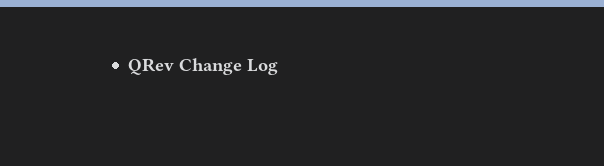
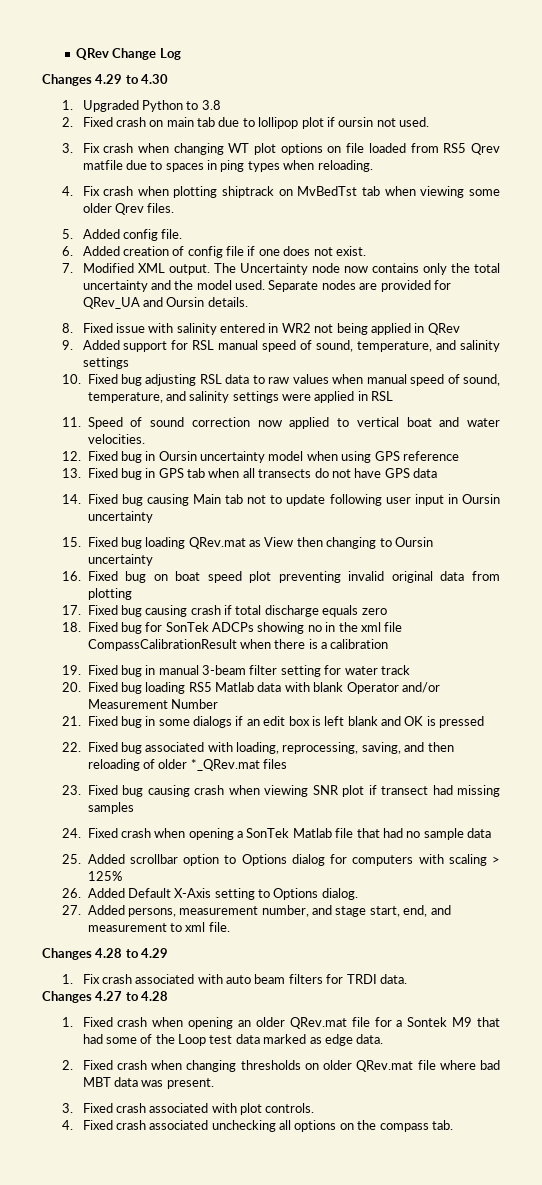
+ Changes 4.29 to 4.30
+ 1. Upgraded Python to 3.8
+ 2. Fixed crash on main tab due to lollipop plot if oursin not used.
+ 3. Fix crash when changing WT plot options on file loaded from RS5 Qrev matfile due to spaces in ping types when reloading.
+ 4. Fix crash when plotting shiptrack on MvBedTst tab when viewing some older Qrev files.
+ 5. Added config file.
+ 6. Added creation of config file if one does not exist.
+ 7. Modified XML output. The Uncertainty node now contains only the total uncertainty and the model used. Separate nodes are provided for QRev_UA and Oursin details.
+ 8. Fixed issue with salinity entered in WR2 not being applied in QRev
+ 9. Added support for RSL manual speed of sound, temperature, and salinity settings
+ 10. Fixed bug adjusting RSL data to raw values when manual speed of sound, temperature, and salinity settings were applied in RSL
+ 11. Speed of sound correction now applied to vertical boat and water velocities.
+ 12. Fixed bug in Oursin uncertainty model when using GPS reference
+ 13. Fixed bug in GPS tab when all transects do not have GPS data
+ 14. Fixed bug causing Main tab not to update following user input in Oursin uncertainty
+ 15. Fixed bug loading QRev.mat as View then changing to Oursin uncertainty
+ 16. Fixed bug on boat speed plot preventing invalid original data from plotting
+ 17. Fixed bug causing crash if total discharge equals zero
+ 18. Fixed bug for SonTek ADCPs showing no in the xml file CompassCalibrationResult when there is a calibration
+ 19. Fixed bug in manual 3-beam filter setting for water track
+ 20. Fixed bug loading RS5 Matlab data with blank Operator and/or Measurement Number
+ 21. Fixed bug in some dialogs if an edit box is left blank and OK is pressed
+ 22. Fixed bug associated with loading, reprocessing, saving, and then reloading of older *_QRev.mat files
+ 23. Fixed bug causing crash when viewing SNR plot if transect had missing samples
+ 24. Fixed crash when opening a SonTek Matlab file that had no sample data
+ 25. Added scrollbar option to Options dialog for computers with scaling > 125%
+ 26. Added Default X-Axis setting to Options dialog.
+ 27. Added persons, measurement number, and stage start, end, and measurement to xml file.
+ Changes 4.28 to 4.29
+ 1. Fix crash associated with auto beam filters for TRDI data.
+ Changes 4.27 to 4.28
+ 1. Fixed crash when opening an older QRev.mat file for a Sontek M9 that had some of the Loop test data marked as edge data.
+ 2. Fixed crash when changing thresholds on older QRev.mat file where bad MBT data was present.
+ 3. Fixed crash associated with plot controls.
+ 4. Fixed crash associated unchecking all options on the compass tab.

